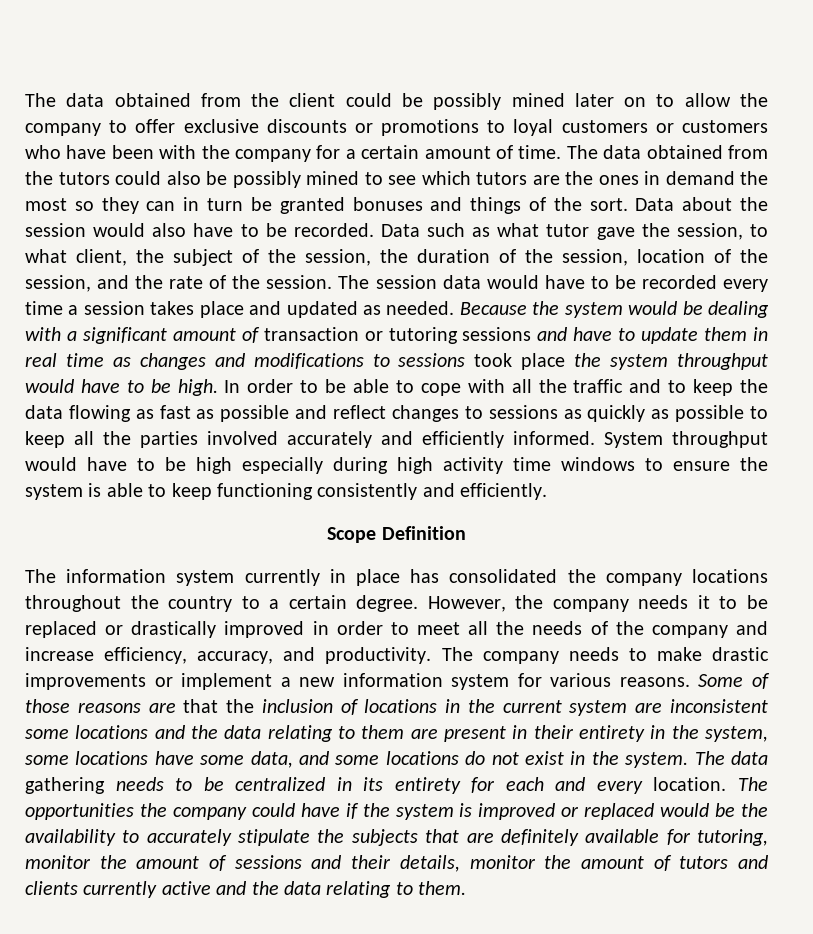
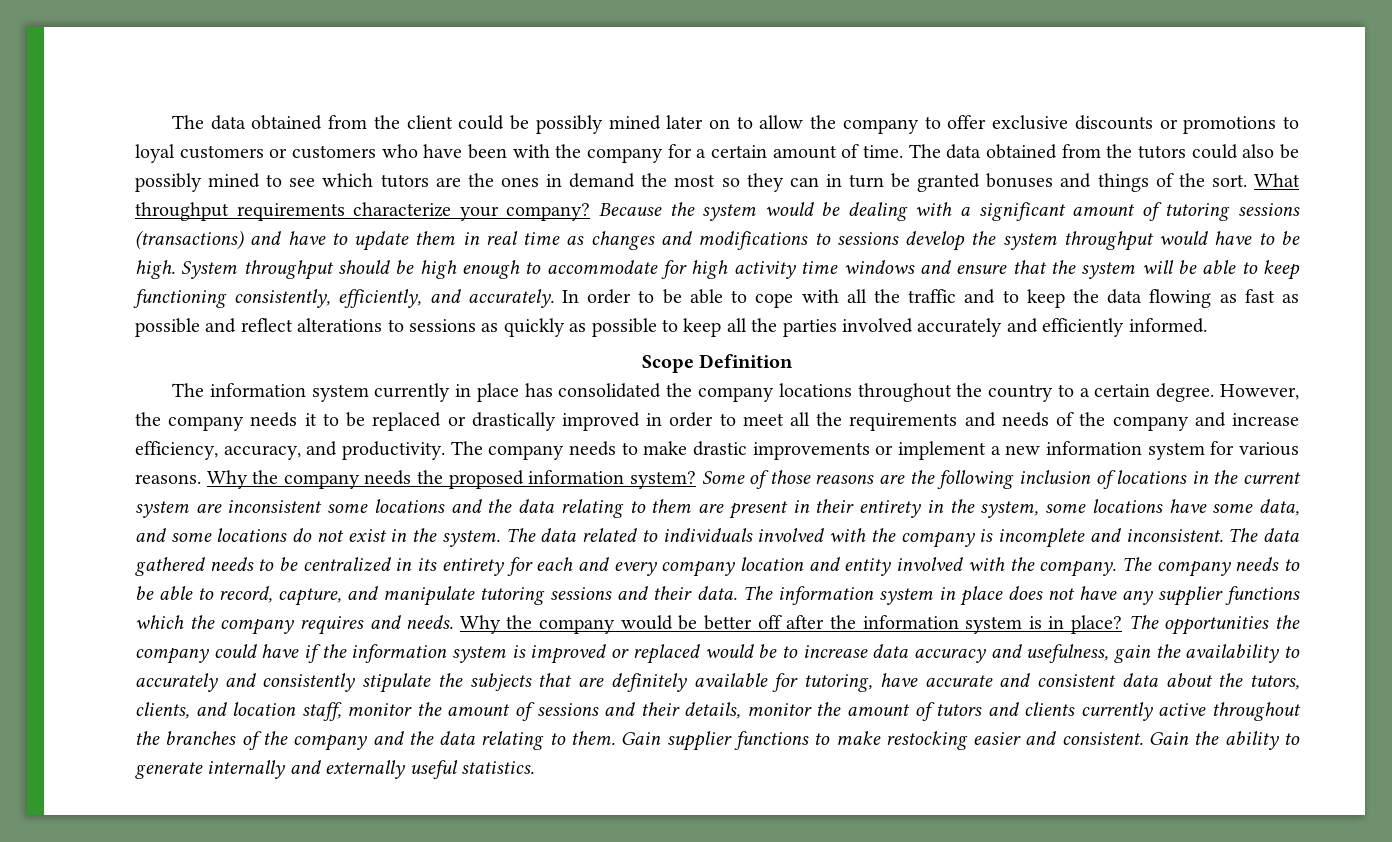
- Data about the session would also have to be recorded. Data such as what tutor gave the session, to what client, the subject of the session, the duration of the session, location of the session, and the rate of the session. The session data would have to be recorded every time a session takes place and updated as needed.
+ What throughput requirements characterize your company?
- Because the system would be dealing with a significant amount of transaction or tutoring sessions and have to update them in real time as changes and modifications to sessions took place the system throughput would have to be high.
+ Because the system would be dealing with a significant amount of tutoring sessions (transactions) and have to update them in real time as changes and modifications to sessions develop the system throughput would have to be high.
+ System throughput should be high enough to accommodate for high activity time windows and ensure that the system will be able to keep functioning consistently, efficiently, and accurately.
- In order to be able to cope with all the traffic and to keep the data flowing as fast as possible and reflect changes to sessions as quickly as possible to keep all the parties involved accurately and efficiently informed. System throughput would have to be high especially during high activity time windows to ensure the system is able to keep functioning consistently and efficiently.
+ In order to be able to cope with all the traffic and to keep the data flowing as fast as possible and reflect alterations to sessions as quickly as possible to keep all the parties involved accurately and efficiently informed.
- However, the company needs it to be replaced or drastically improved in order to meet all the needs of the company and increase efficiency, accuracy, and productivity.
+ However, the company needs it to be replaced or drastically improved in order to meet all the requirements and needs of the company and increase efficiency, accuracy, and productivity.
+ Why the company needs the proposed information system?
- Some of those reasons are that the inclusion of locations in the current system are inconsistent some locations and the data relating to them are present in their entirety in the system, some locations have some data, and some locations do not exist in the system.
+ Some of those reasons are the following inclusion of locations in the current system are inconsistent some locations and the data relating to them are present in their entirety in the system, some locations have some data, and some locations do not exist in the system.
- The data gathering needs to be centralized in its entirety for each and every location.
+ The data related to individuals involved with the company is incomplete and inconsistent. The data gathered needs to be centralized in its entirety for each and every company location and entity involved with the company. The company needs to be able to record, capture, and manipulate tutoring sessions and their data. The information system in place does not have any supplier functions which the company requires and needs. Why the company would be better off after the information system is in place?
- The opportunities the company could have if the system is improved or replaced would be the availability to accurately stipulate the subjects that are definitely available for tutoring, monitor the amount of sessions and their details, monitor the amount of tutors and clients currently active and the data relating to them.
+ The opportunities the company could have if the information system is improved or replaced would be to increase data accuracy and usefulness, gain the availability to accurately and consistently stipulate the subjects that are definitely available for tutoring, have accurate and consistent data about the tutors, clients, and location staff, monitor the amount of sessions and their details, monitor the amount of tutors and clients currently active throughout the branches of the company and the data relating to them.
+ Gain supplier functions to make restocking easier and consistent. Gain the ability to generate internally and externally useful statistics.

